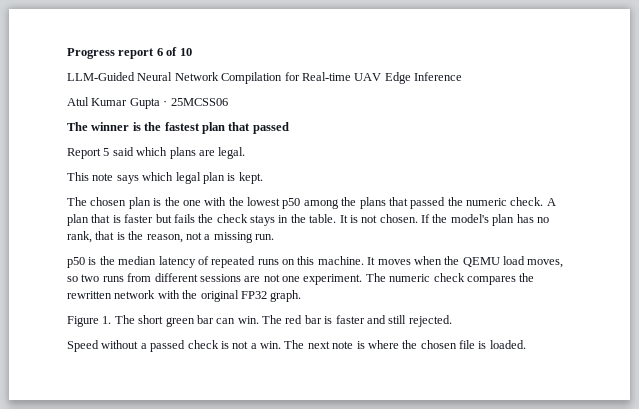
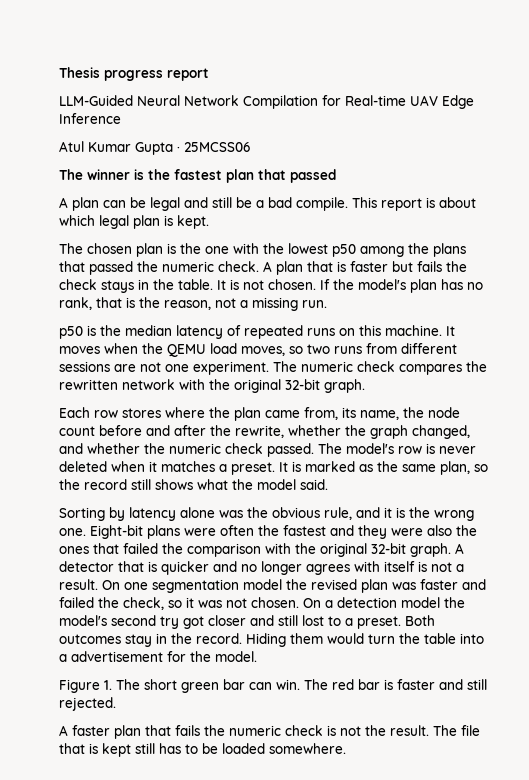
- Progress report 6 of 10
+ Thesis progress report
- Report 5 said which plans are legal.
- This note says which legal plan is kept.
+ A plan can be legal and still be a bad compile. This report is about which legal plan is kept.
- The numeric check compares the rewritten network with the original FP32 graph.
+ The numeric check compares the rewritten network with the original 32-bit graph.
+ Each row stores where the plan came from, its name, the node count before and after the rewrite, whether the graph changed, and whether the numeric check passed. The model's row is never deleted when it matches a preset. It is marked as the same plan, so the record still shows what the model said.
+ Sorting by latency alone was the obvious rule, and it is the wrong one. Eight-bit plans were often the fastest and they were also the ones that failed the comparison with the original 32-bit graph. A detector that is quicker and no longer agrees with itself is not a result. On one segmentation model the revised plan was faster and failed the check, so it was not chosen. On a detection model the model's second try got closer and still lost to a preset. Both outcomes stay in the record. Hiding them would turn the table into a advertisement for the model.
- Speed without a passed check is not a win. The next note is where the chosen file is loaded.
+ A faster plan that fails the numeric check is not the result. The file that is kept still has to be loaded somewhere.

